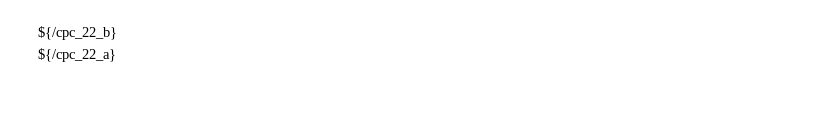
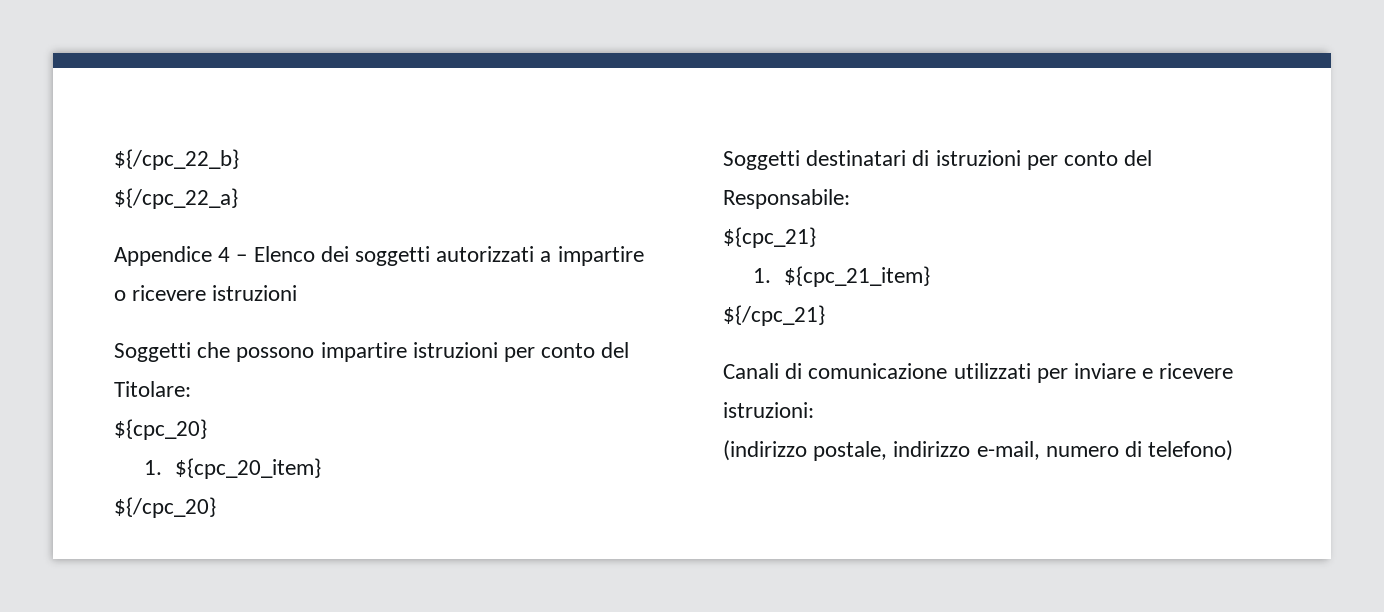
+ Appendice 4 – Elenco dei soggetti autorizzati a impartire o ricevere istruzioni
+ Soggetti che possono impartire istruzioni per conto del Titolare:
+ ${cpc_20}
+ 1. ${cpc_20_item}
+ ${/cpc_20}
+ Soggetti destinatari di istruzioni per conto del Responsabile:
+ ${cpc_21}
+ 1. ${cpc_21_item}
+ ${/cpc_21}
+ Canali di comunicazione utilizzati per inviare e ricevere istruzioni:
+ (indirizzo postale, indirizzo e-mail, numero di telefono)

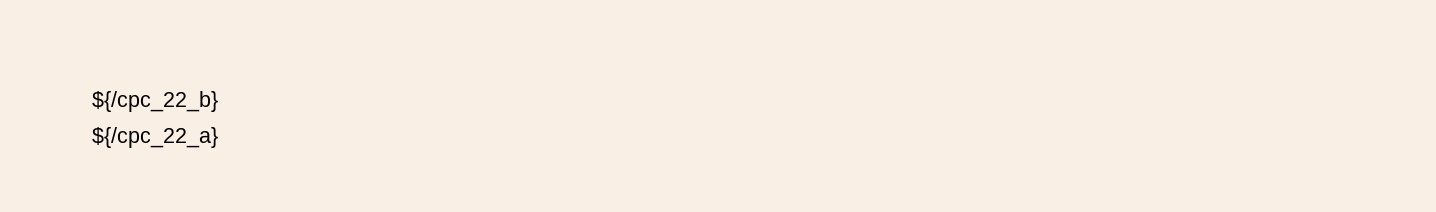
- Appendice 4 – Elenco dei soggetti autorizzati a impartire o ricevere istruzioni
- Soggetti che possono impartire istruzioni per conto del Titolare:
- ${cpc_20}
- 1. ${cpc_20_item}
- ${/cpc_20}
- Soggetti destinatari di istruzioni per conto del Responsabile:
- ${cpc_21}
- 1. ${cpc_21_item}
- ${/cpc_21}
- Canali di comunicazione utilizzati per inviare e ricevere istruzioni:
- (indirizzo postale, indirizzo e-mail, numero di telefono)

